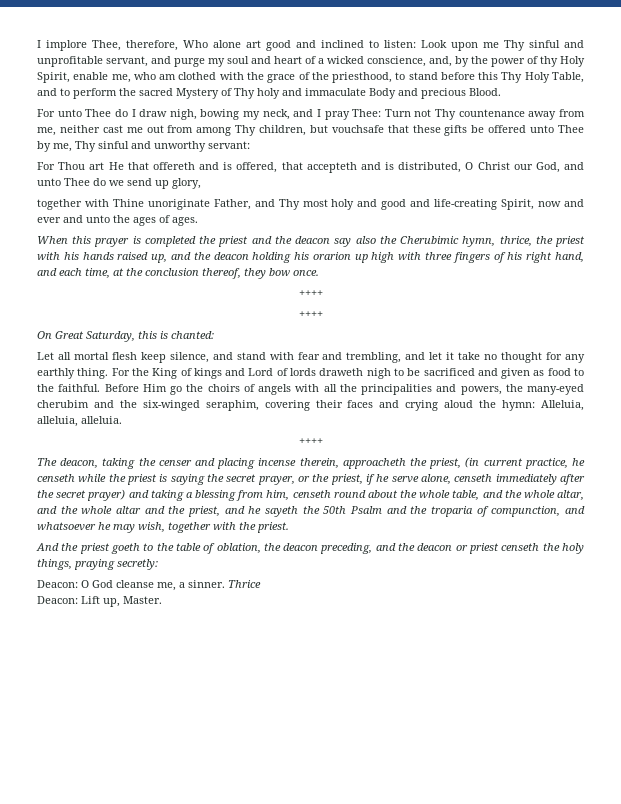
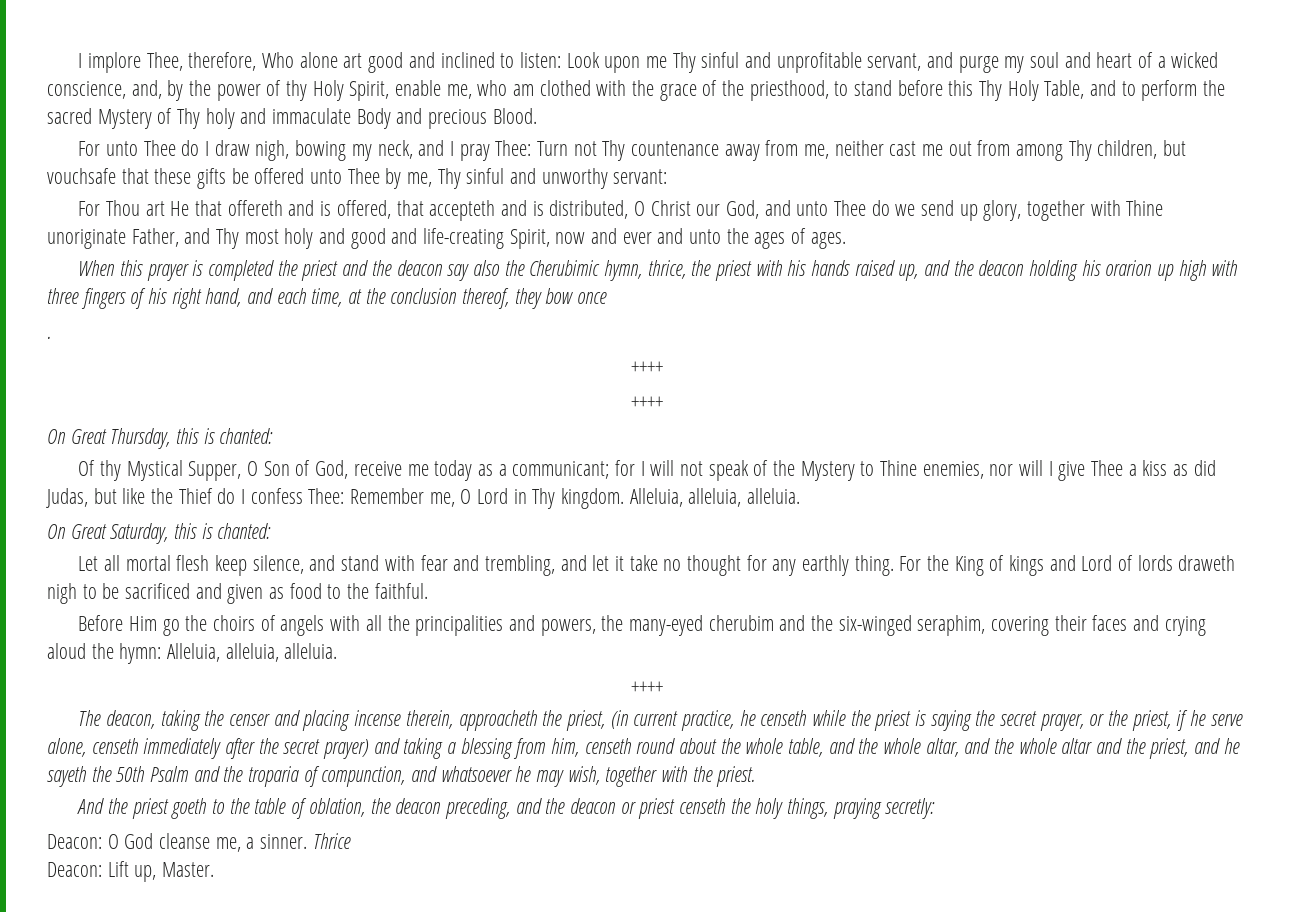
- For Thou art He that offereth and is offered, that accepteth and is distributed, O Christ our God, and unto Thee do we send up glory,
- together with Thine unoriginate Father, and Thy most holy and good and life-creating Spirit, now and ever and unto the ages of ages.
+ For Thou art He that offereth and is offered, that accepteth and is distributed, O Christ our God, and unto Thee do we send up glory, together with Thine unoriginate Father, and Thy most holy and good and life-creating Spirit, now and ever and unto the ages of ages.
- When this prayer is completed the priest and the deacon say also the Cherubimic hymn, thrice, the priest with his hands raised up, and the deacon holding his orarion up high with three fingers of his right hand, and each time, at the conclusion thereof, they bow once.
+ When this prayer is completed the priest and the deacon say also the Cherubimic hymn, thrice, the priest with his hands raised up, and the deacon holding his orarion up high with three fingers of his right hand, and each time, at the conclusion thereof, they bow once
+ .
+ On Great Thursday, this is chanted:
+ Of thy Mystical Supper, O Son of God, receive me today as a communicant; for I will not speak of the Mystery to Thine enemies, nor will I give Thee a kiss as did Judas, but like the Thief do I confess Thee: Remember me, O Lord in Thy kingdom. Alleluia, alleluia, alleluia.
- For the King of kings and Lord of lords draweth nigh to be sacrificed and given as food to the faithful. Before Him go the choirs of angels with all the principalities and powers, the many-eyed cherubim and the six-winged seraphim, covering their faces and crying aloud the hymn: Alleluia, alleluia, alleluia.
+ For the King of kings and Lord of lords draweth nigh to be sacrificed and given as food to the faithful.
+ Before Him go the choirs of angels with all the principalities and powers, the many-eyed cherubim and the six-winged seraphim, covering their faces and crying aloud the hymn: Alleluia, alleluia, alleluia.

